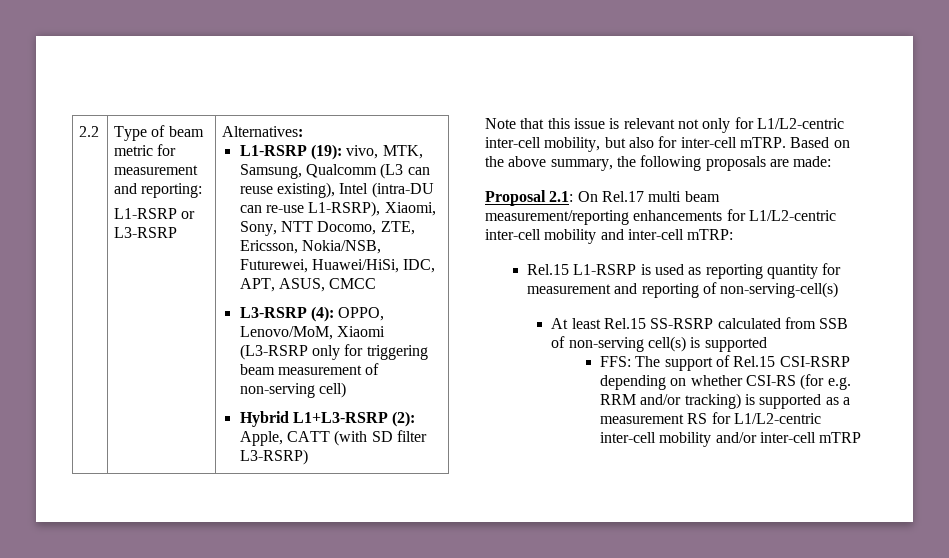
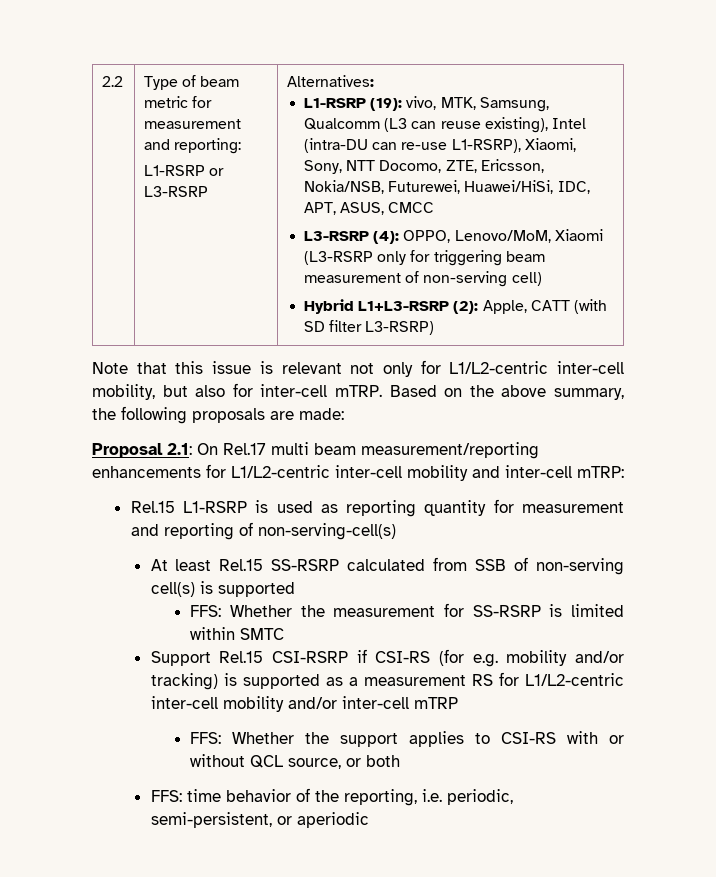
- FFS: The support of Rel.15 CSI-RSRP depending on whether CSI-RS (for e.g. RRM and/or tracking) is supported as a measurement RS for L1/L2-centric inter-cell mobility and/or inter-cell mTRP
+ FFS: Whether the measurement for SS-RSRP is limited within SMTC
+ Support Rel.15 CSI-RSRP if CSI-RS (for e.g. mobility and/or tracking) is supported as a measurement RS for L1/L2-centric inter-cell mobility and/or inter-cell mTRP
+ FFS: Whether the support applies to CSI-RS with or without QCL source, or both
+ FFS: time behavior of the reporting, i.e. periodic, semi-persistent, or aperiodic

